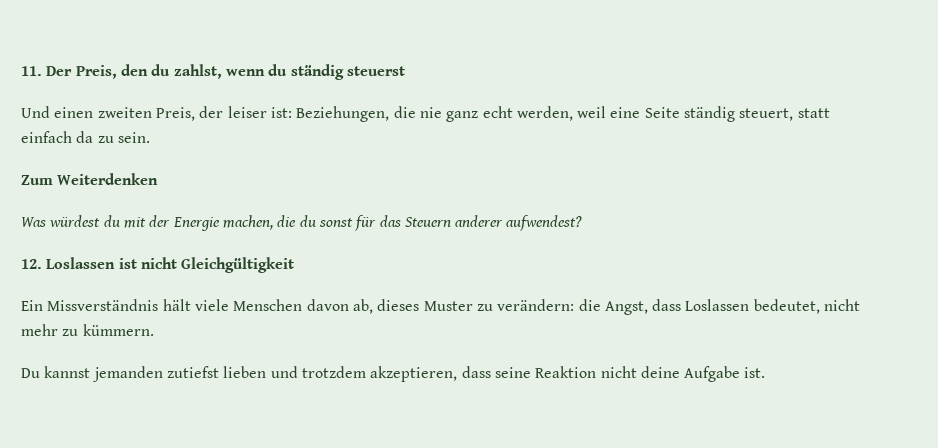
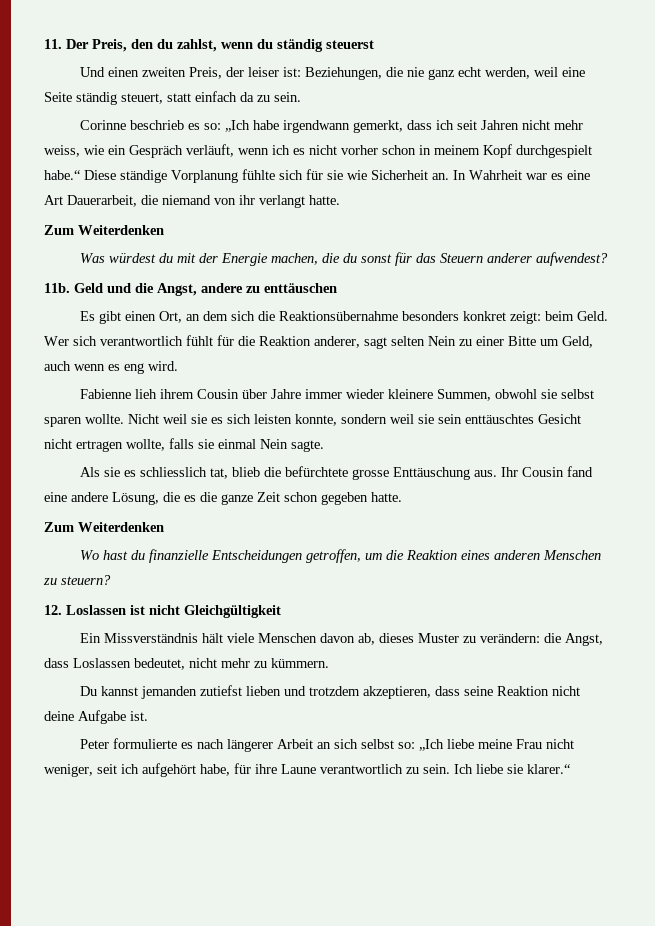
+ Corinne beschrieb es so: „Ich habe irgendwann gemerkt, dass ich seit Jahren nicht mehr weiss, wie ein Gespräch verläuft, wenn ich es nicht vorher schon in meinem Kopf durchgespielt habe.“ Diese ständige Vorplanung fühlte sich für sie wie Sicherheit an. In Wahrheit war es eine Art Dauerarbeit, die niemand von ihr verlangt hatte.
+ 11b. Geld und die Angst, andere zu enttäuschen
+ Es gibt einen Ort, an dem sich die Reaktionsübernahme besonders konkret zeigt: beim Geld. Wer sich verantwortlich fühlt für die Reaktion anderer, sagt selten Nein zu einer Bitte um Geld, auch wenn es eng wird.
+ Fabienne lieh ihrem Cousin über Jahre immer wieder kleinere Summen, obwohl sie selbst sparen wollte. Nicht weil sie es sich leisten konnte, sondern weil sie sein enttäuschtes Gesicht nicht ertragen wollte, falls sie einmal Nein sagte.
+ Als sie es schliesslich tat, blieb die befürchtete grosse Enttäuschung aus. Ihr Cousin fand eine andere Lösung, die es die ganze Zeit schon gegeben hatte.
+ Zum Weiterdenken
+ Wo hast du finanzielle Entscheidungen getroffen, um die Reaktion eines anderen Menschen zu steuern?
+ Peter formulierte es nach längerer Arbeit an sich selbst so: „Ich liebe meine Frau nicht weniger, seit ich aufgehört habe, für ihre Laune verantwortlich zu sein. Ich liebe sie klarer.“

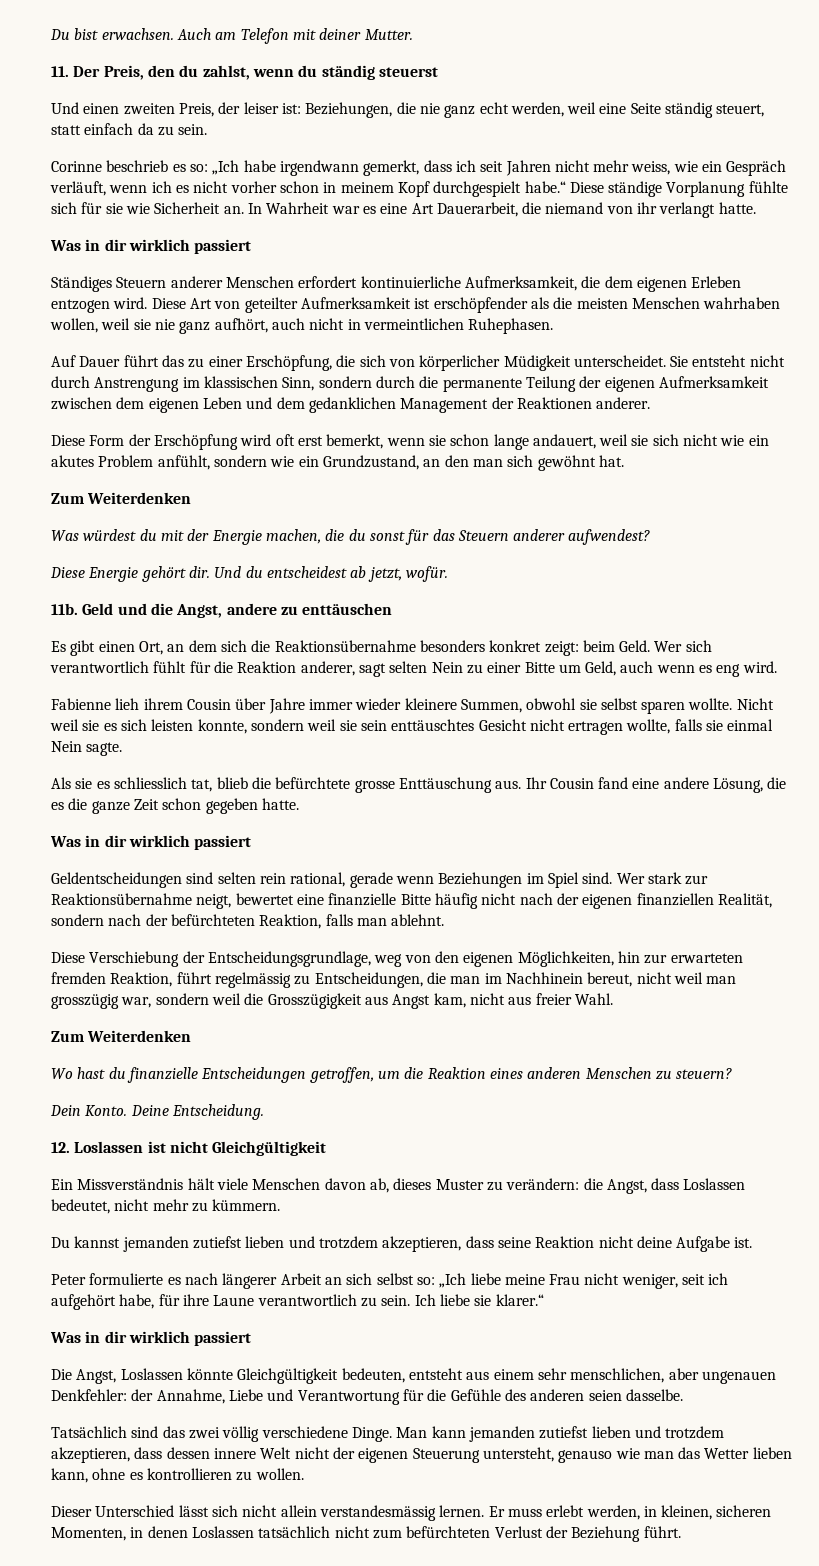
+ Du bist erwachsen. Auch am Telefon mit deiner Mutter.
  In Wahrheit war es eine Art Dauerarbeit, die niemand von ihr verlangt hatte.
+ Was in dir wirklich passiert
+ Ständiges Steuern anderer Menschen erfordert kontinuierliche Aufmerksamkeit, die dem eigenen Erleben entzogen wird. Diese Art von geteilter Aufmerksamkeit ist erschöpfender als die meisten Menschen wahrhaben wollen, weil sie nie ganz aufhört, auch nicht in vermeintlichen Ruhephasen.
+ Auf Dauer führt das zu einer Erschöpfung, die sich von körperlicher Müdigkeit unterscheidet. Sie entsteht nicht durch Anstrengung im klassischen Sinn, sondern durch die permanente Teilung der eigenen Aufmerksamkeit zwischen dem eigenen Leben und dem gedanklichen Management der Reaktionen anderer.
+ Diese Form der Erschöpfung wird oft erst bemerkt, wenn sie schon lange andauert, weil sie sich nicht wie ein akutes Problem anfühlt, sondern wie ein Grundzustand, an den man sich gewöhnt hat.
+ Diese Energie gehört dir. Und du entscheidest ab jetzt, wofür.
  Ihr Cousin fand eine andere Lösung, die es die ganze Zeit schon gegeben hatte.
+ Was in dir wirklich passiert
+ Geldentscheidungen sind selten rein rational, gerade wenn Beziehungen im Spiel sind. Wer stark zur Reaktionsübernahme neigt, bewertet eine finanzielle Bitte häufig nicht nach der eigenen finanziellen Realität, sondern nach der befürchteten Reaktion, falls man ablehnt.
+ Diese Verschiebung der Entscheidungsgrundlage, weg von den eigenen Möglichkeiten, hin zur erwarteten fremden Reaktion, führt regelmässig zu Entscheidungen, die man im Nachhinein bereut, nicht weil man grosszügig war, sondern weil die Grosszügigkeit aus Angst kam, nicht aus freier Wahl.
+ Dein Konto. Deine Entscheidung.
  Ich liebe sie klarer.“
+ Was in dir wirklich passiert
+ Die Angst, Loslassen könnte Gleichgültigkeit bedeuten, entsteht aus einem sehr menschlichen, aber ungenauen Denkfehler: der Annahme, Liebe und Verantwortung für die Gefühle des anderen seien dasselbe.
+ Tatsächlich sind das zwei völlig verschiedene Dinge. Man kann jemanden zutiefst lieben und trotzdem akzeptieren, dass dessen innere Welt nicht der eigenen Steuerung untersteht, genauso wie man das Wetter lieben kann, ohne es kontrollieren zu wollen.
+ Dieser Unterschied lässt sich nicht allein verstandesmässig lernen. Er muss erlebt werden, in kleinen, sicheren Momenten, in denen Loslassen tatsächlich nicht zum befürchteten Verlust der Beziehung führt.

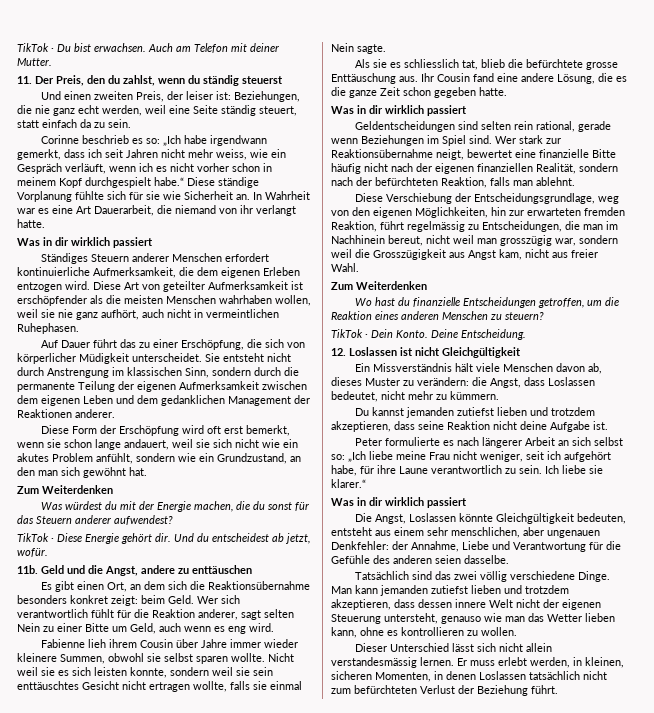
- Du bist erwachsen.
+ TikTok · Du bist erwachsen.
- Diese Energie gehört dir.
+ TikTok · Diese Energie gehört dir.
- Dein Konto.
+ TikTok · Dein Konto.

